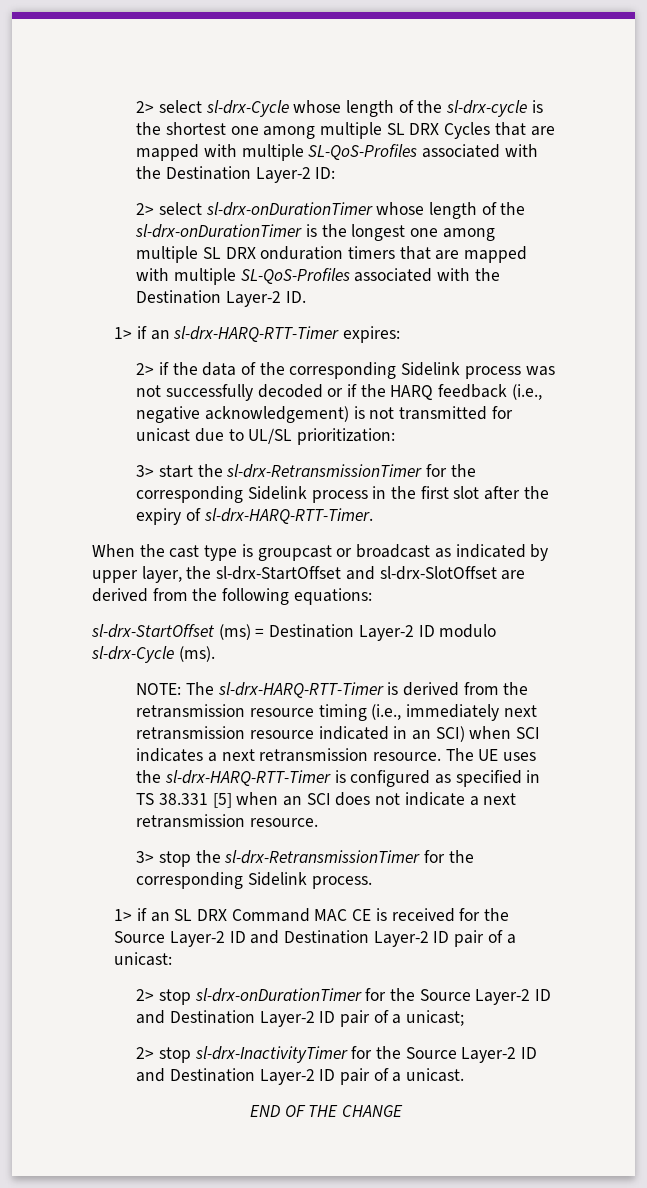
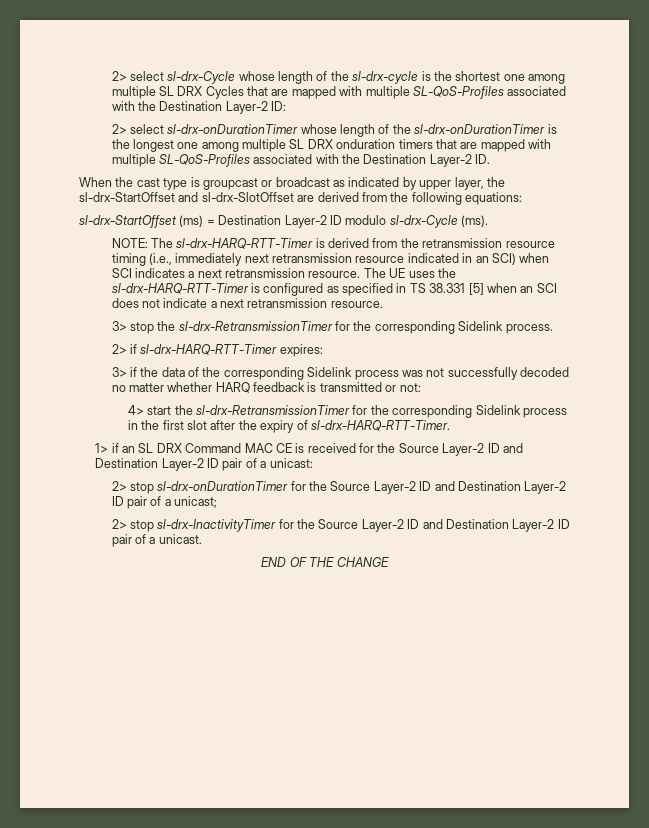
- 1> if an sl-drx-HARQ-RTT-Timer expires:
- 2> if the data of the corresponding Sidelink process was not successfully decoded or if the HARQ feedback (i.e., negative acknowledgement) is not transmitted for unicast due to UL/SL prioritization:
- 3> start the sl-drx-RetransmissionTimer for the corresponding Sidelink process in the first slot after the expiry of sl-drx-HARQ-RTT-Timer.
+ 2> if sl-drx-HARQ-RTT-Timer expires:
+ 3> if the data of the corresponding Sidelink process was not successfully decoded no matter whether HARQ feedback is transmitted or not:
+ 4> start the sl-drx-RetransmissionTimer for the corresponding Sidelink process in the first slot after the expiry of sl-drx-HARQ-RTT-Timer.

